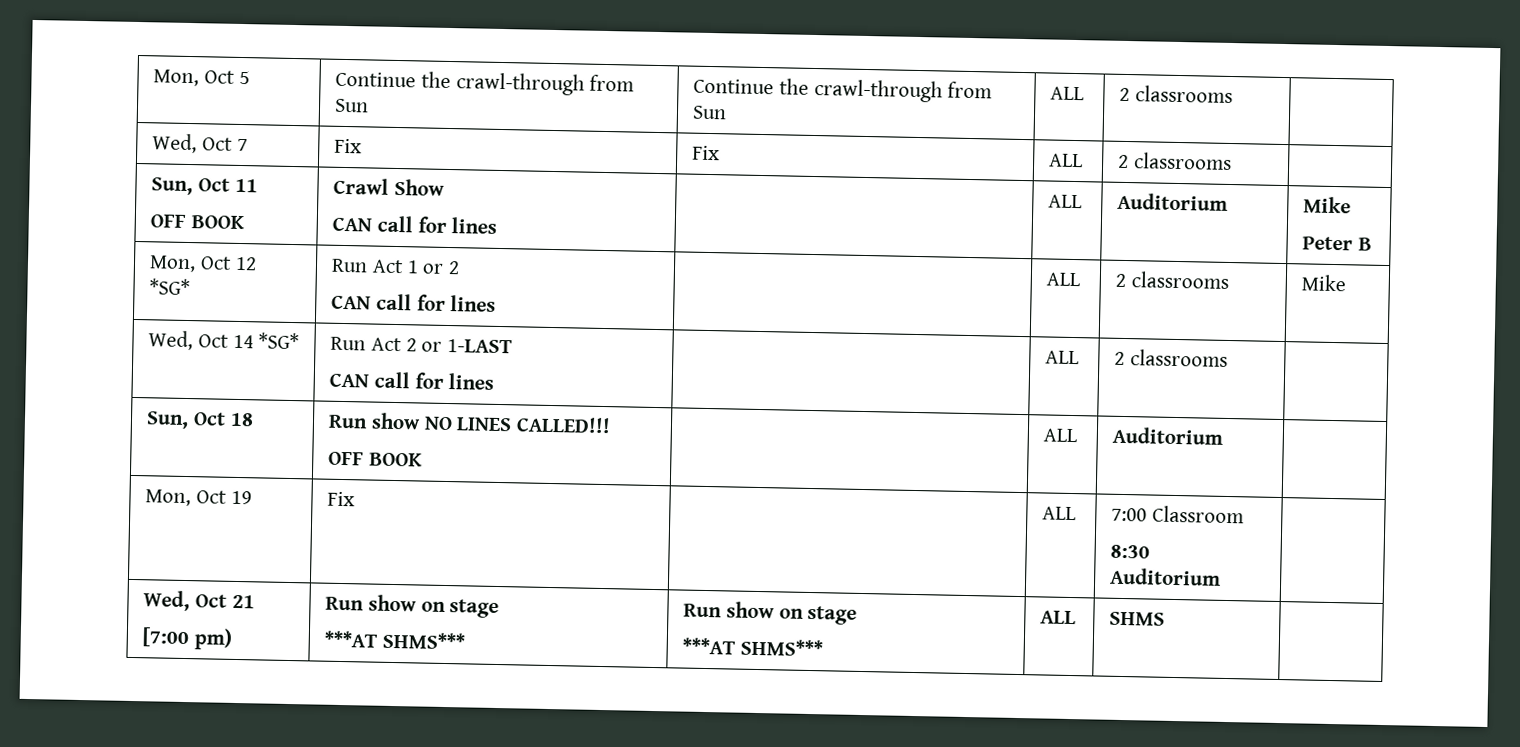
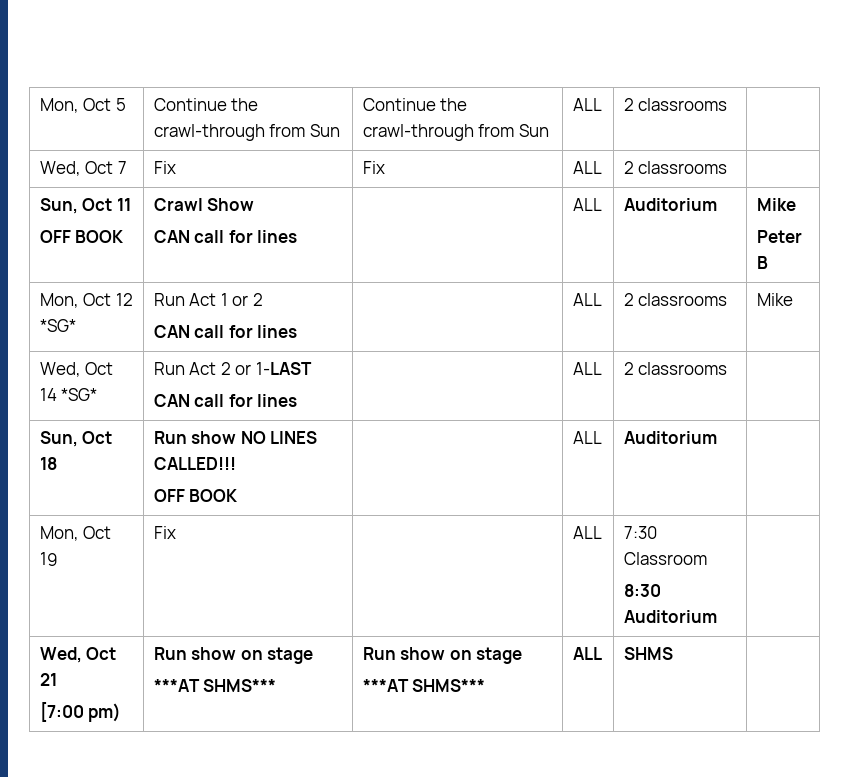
- Mon, Oct 19 | Fix | | ALL | 7:00 Classroom
+ Mon, Oct 19 | Fix | | ALL | 7:30 Classroom

